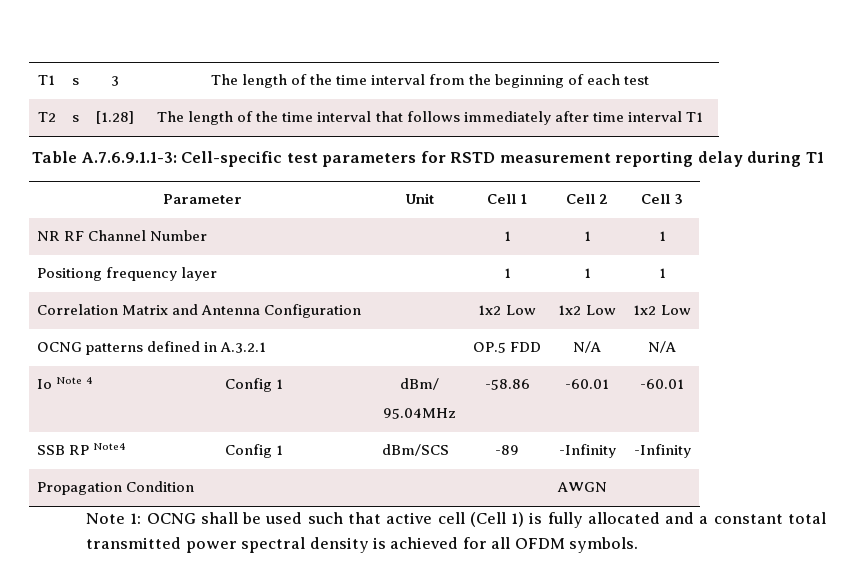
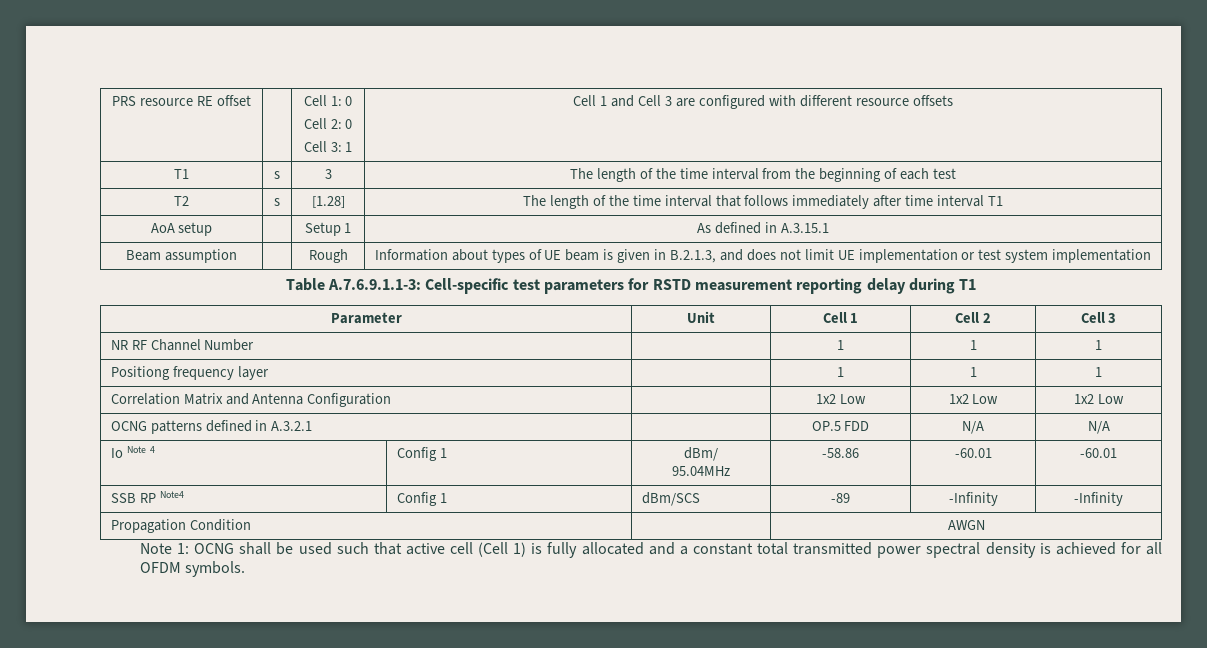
+ PRS resource RE offset | | Cell 1: 0
+ Cell 2: 0
+ Cell 3: 1 | Cell 1 and Cell 3 are configured with different resource offsets
+ AoA setup | | Setup 1 | As defined in A.3.15.1
+ Beam assumption | | Rough | Information about types of UE beam is given in B.2.1.3, and does not limit UE implementation or test system implementation

